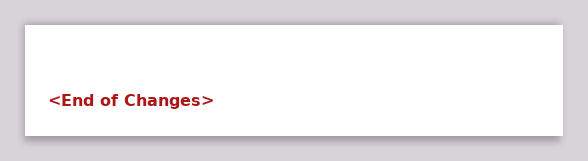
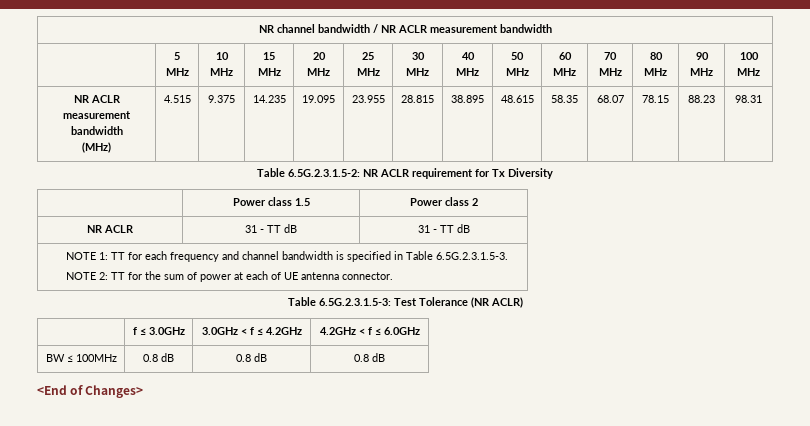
+ NR channel bandwidth / NR ACLR measurement bandwidth
+ | 5 MHz | 10 MHz | 15 MHz | 20 MHz | 25 MHz | 30 MHz | 40 MHz | 50 MHz | 60 MHz | 70 MHz | 80 MHz | 90 MHz | 100 MHz
+ NR ACLR measurement bandwidth
+ (MHz) | 4.515 | 9.375 | 14.235 | 19.095 | 23.955 | 28.815 | 38.895 | 48.615 | 58.35 | 68.07 | 78.15 | 88.23 | 98.31
+ Table 6.5G.2.3.1.5-2: NR ACLR requirement for Tx Diversity
+ | Power class 1.5 | Power class 2
+ NR ACLR | 31 - TT dB | 31 - TT dB
+ NOTE 1: TT for each frequency and channel bandwidth is specified in Table 6.5G.2.3.1.5-3.
+ NOTE 2: TT for the sum of power at each of UE antenna connector.
+ Table 6.5G.2.3.1.5-3: Test Tolerance (NR ACLR)
+ | f ≤ 3.0GHz | 3.0GHz < f ≤ 4.2GHz | 4.2GHz < f ≤ 6.0GHz
+ BW ≤ 100MHz | 0.8 dB | 0.8 dB | 0.8 dB

